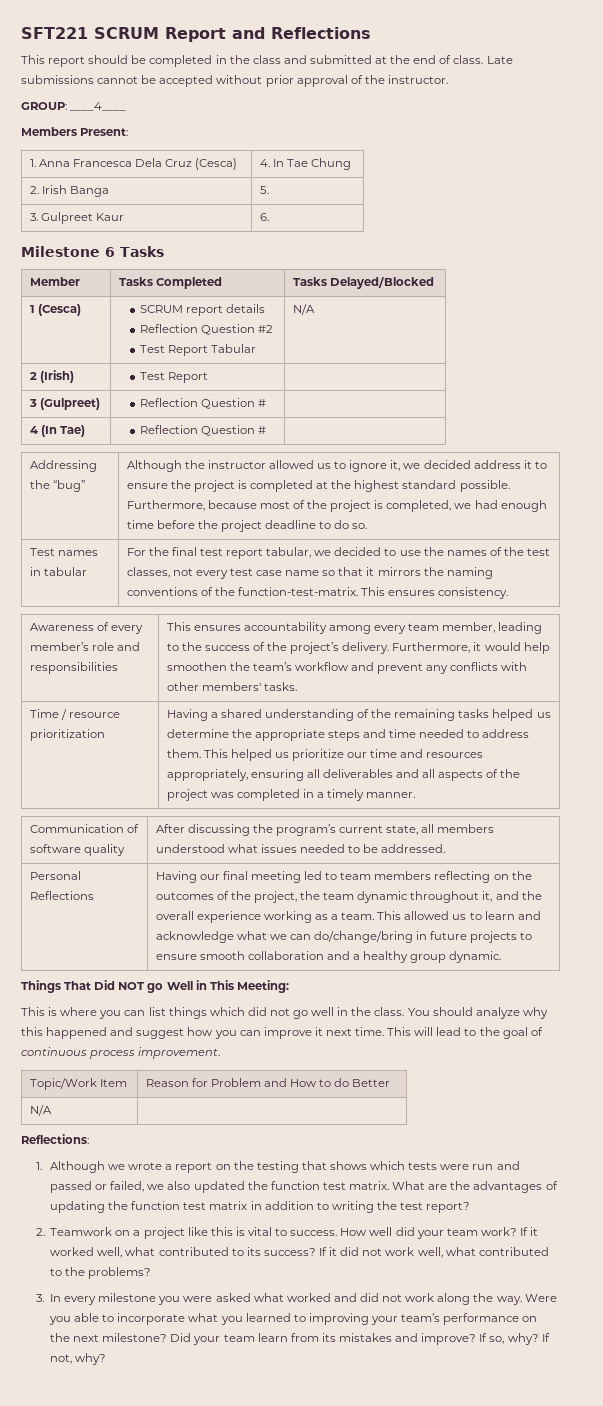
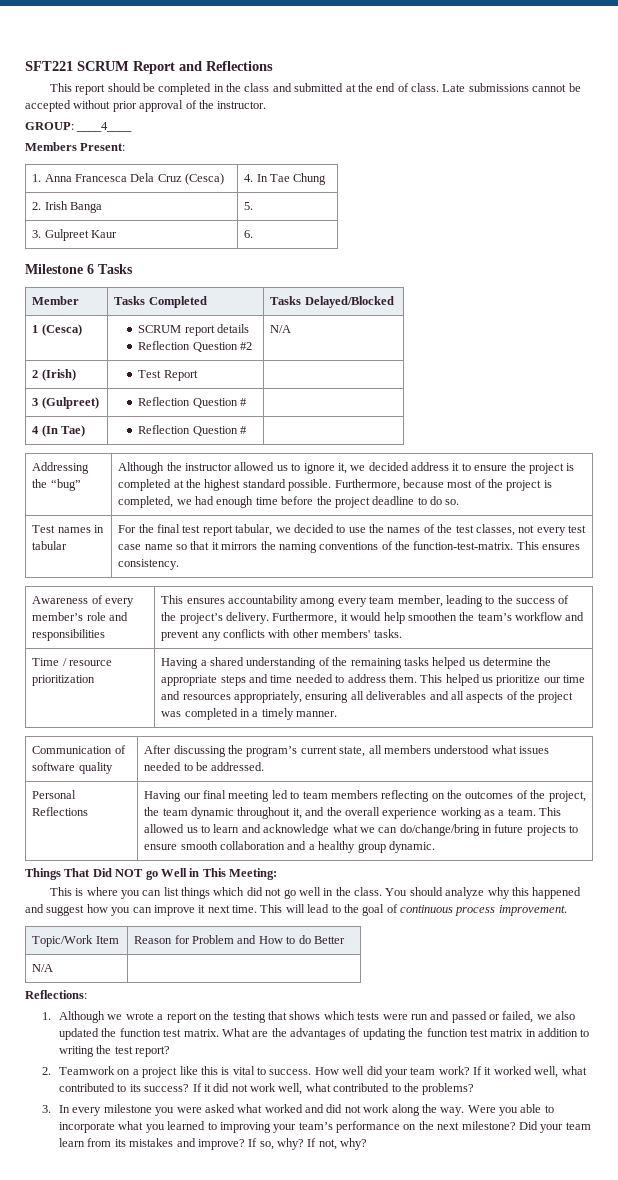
  1 (Cesca) | SCRUM report details
- Reflection Question #2
- Test Report Tabular | N/A
+ Reflection Question #2 | N/A

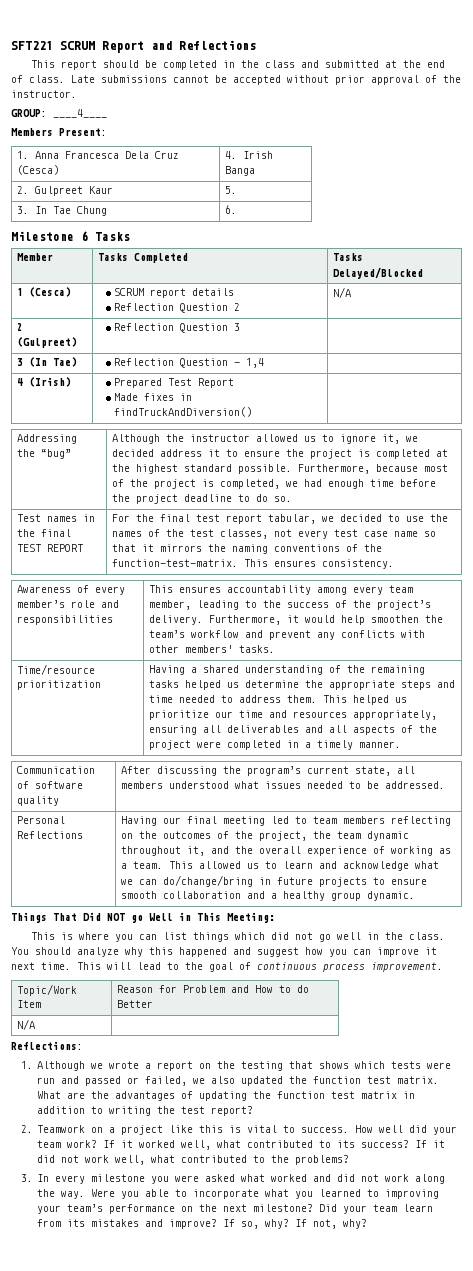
- 1. Anna Francesca Dela Cruz (Cesca) | 4. In Tae Chung
- 2. Irish Banga | 5.
+ 1. Anna Francesca Dela Cruz (Cesca) | 4. Irish Banga
+ 2. Gulpreet Kaur | 5.
- 3. Gulpreet Kaur | 6.
+ 3. In Tae Chung | 6.
  1 (Cesca) | SCRUM report details
- Reflection Question #2 | N/A
+ Reflection Question 2 | N/A
- 2 (Irish) | Test Report |
- 3 (Gulpreet) | Reflection Question # |
- 4 (In Tae) | Reflection Question # |
+ 2 (Gulpreet) | Reflection Question 3 |
+ 3 (In Tae) | Reflection Question - 1,4 |
+ 4 (Irish) | Prepared Test Report
+ Made fixes in findTruckAndDiversion() |
- Test names in tabular
+ Test names in the final TEST REPORT
- Time / resource prioritization
+ Time/resource prioritization
- This helped us prioritize our time and resources appropriately, ensuring all deliverables and all aspects of the project was completed in a timely manner.
+ This helped us prioritize our time and resources appropriately, ensuring all deliverables and all aspects of the project were completed in a timely manner.
- Having our final meeting led to team members reflecting on the outcomes of the project, the team dynamic throughout it, and the overall experience working as a team.
+ Having our final meeting led to team members reflecting on the outcomes of the project, the team dynamic throughout it, and the overall experience of working as a team.

